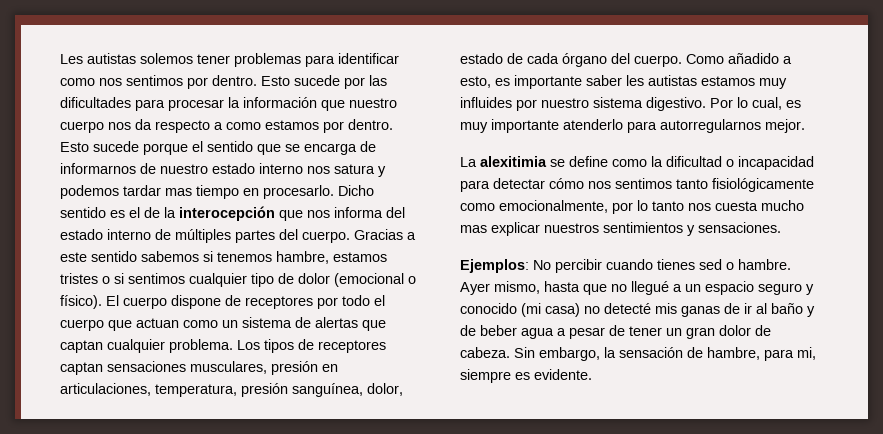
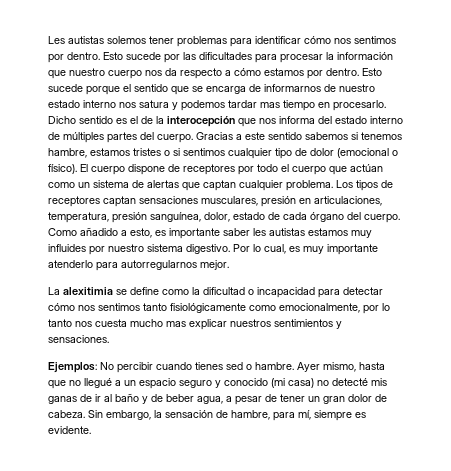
- Les autistas solemos tener problemas para identificar como nos sentimos por dentro.
+ Les autistas solemos tener problemas para identificar cómo nos sentimos por dentro.
- Esto sucede por las dificultades para procesar la información que nuestro cuerpo nos da respecto a como estamos por dentro.
+ Esto sucede por las dificultades para procesar la información que nuestro cuerpo nos da respecto a cómo estamos por dentro.
- El cuerpo dispone de receptores por todo el cuerpo que actuan como un sistema de alertas que captan cualquier problema.
+ El cuerpo dispone de receptores por todo el cuerpo que actúan como un sistema de alertas que captan cualquier problema.
- Ayer mismo, hasta que no llegué a un espacio seguro y conocido (mi casa) no detecté mis ganas de ir al baño y de beber agua a pesar de tener un gran dolor de cabeza.
+ Ayer mismo, hasta que no llegué a un espacio seguro y conocido (mi casa) no detecté mis ganas de ir al baño y de beber agua, a pesar de tener un gran dolor de cabeza.
- Sin embargo, la sensación de hambre, para mi, siempre es evidente.
+ Sin embargo, la sensación de hambre, para mí, siempre es evidente.

